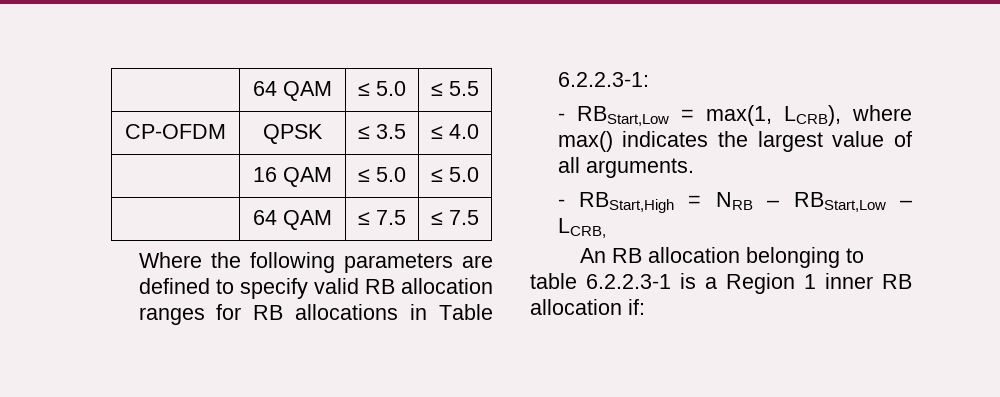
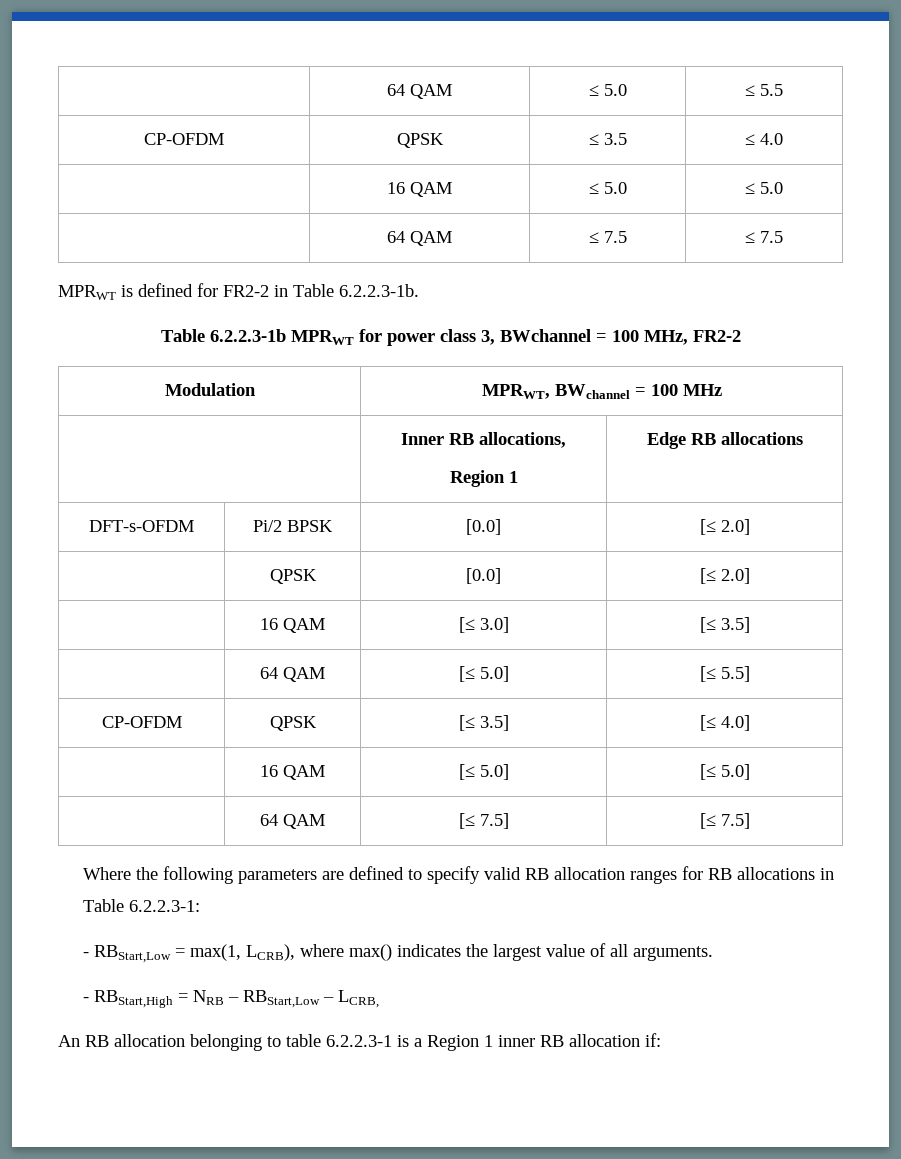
+ MPRWT is defined for FR2-2 in Table 6.2.2.3-1b.
+ Table 6.2.2.3-1b MPRWT for power class 3, BWchannel = 100 MHz, FR2-2
+ Modulation | MPRWT, BWchannel = 100 MHz
+ | Inner RB allocations,
+ Region 1 | Edge RB allocations
+ DFT-s-OFDM | Pi/2 BPSK | [0.0] | [≤ 2.0]
+ | QPSK | [0.0] | [≤ 2.0]
+ | 16 QAM | [≤ 3.0] | [≤ 3.5]
+ | 64 QAM | [≤ 5.0] | [≤ 5.5]
+ CP-OFDM | QPSK | [≤ 3.5] | [≤ 4.0]
+ | 16 QAM | [≤ 5.0] | [≤ 5.0]
+ | 64 QAM | [≤ 7.5] | [≤ 7.5]

